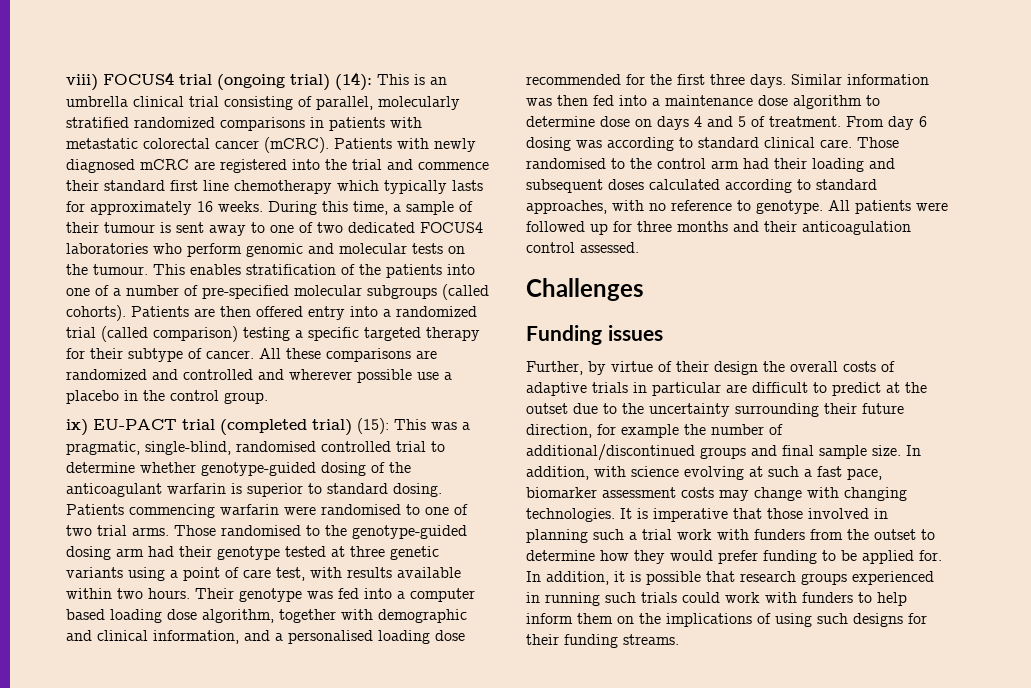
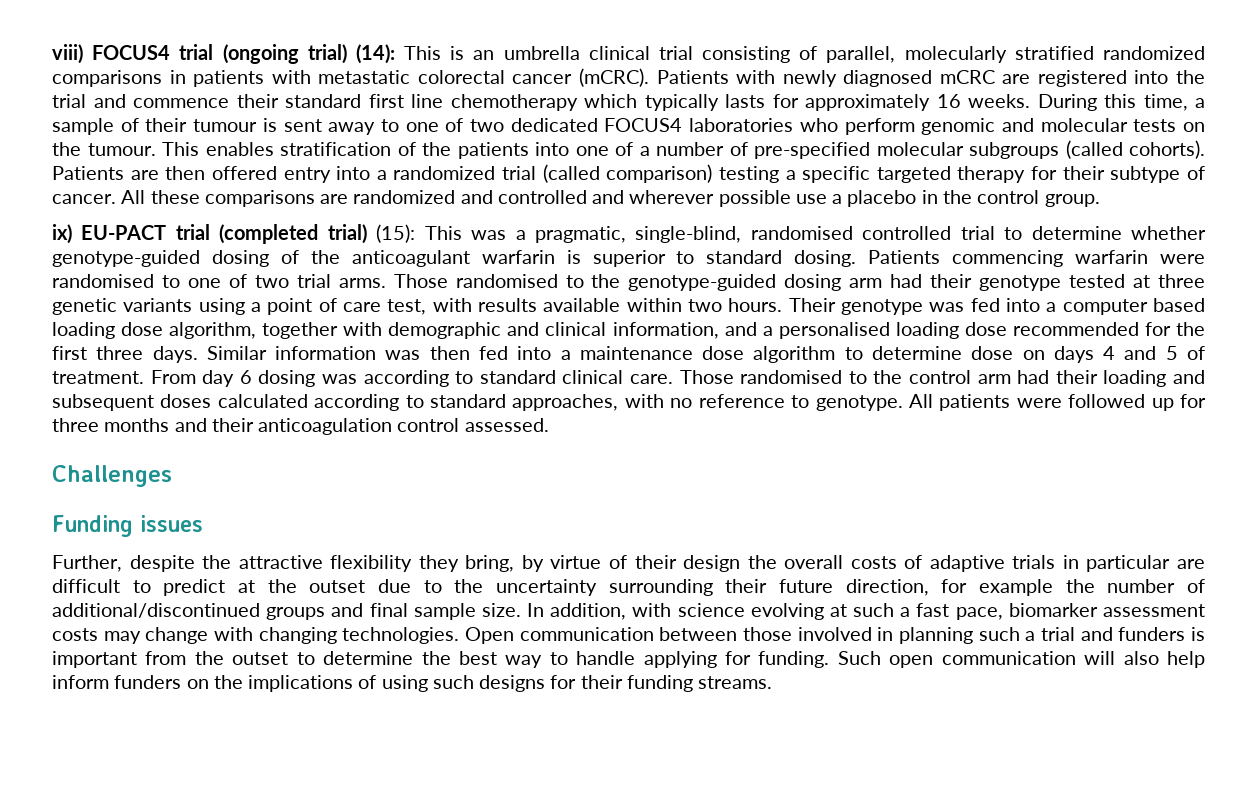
- Further, by virtue of their design the overall costs of adaptive trials in particular are difficult to predict at the outset due to the uncertainty surrounding their future direction, for example the number of additional/discontinued groups and final sample size.
+ Further, despite the attractive flexibility they bring, by virtue of their design the overall costs of adaptive trials in particular are difficult to predict at the outset due to the uncertainty surrounding their future direction, for example the number of additional/discontinued groups and final sample size.
- It is imperative that those involved in planning such a trial work with funders from the outset to determine how they would prefer funding to be applied for. In addition, it is possible that research groups experienced in running such trials could work with funders to help inform them on the implications of using such designs for their funding streams.
+ Open communication between those involved in planning such a trial and funders is important from the outset to determine the best way to handle applying for funding. Such open communication will also help inform funders on the implications of using such designs for their funding streams.

